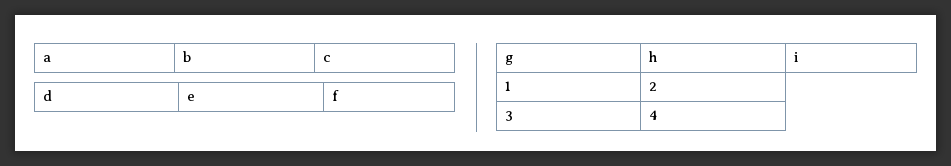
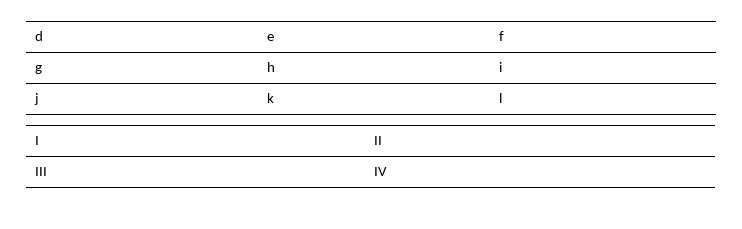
- a | b | c
- 1 | 2
- 3 | 4
+ j | k | l
+ I | II
+ III | IV

